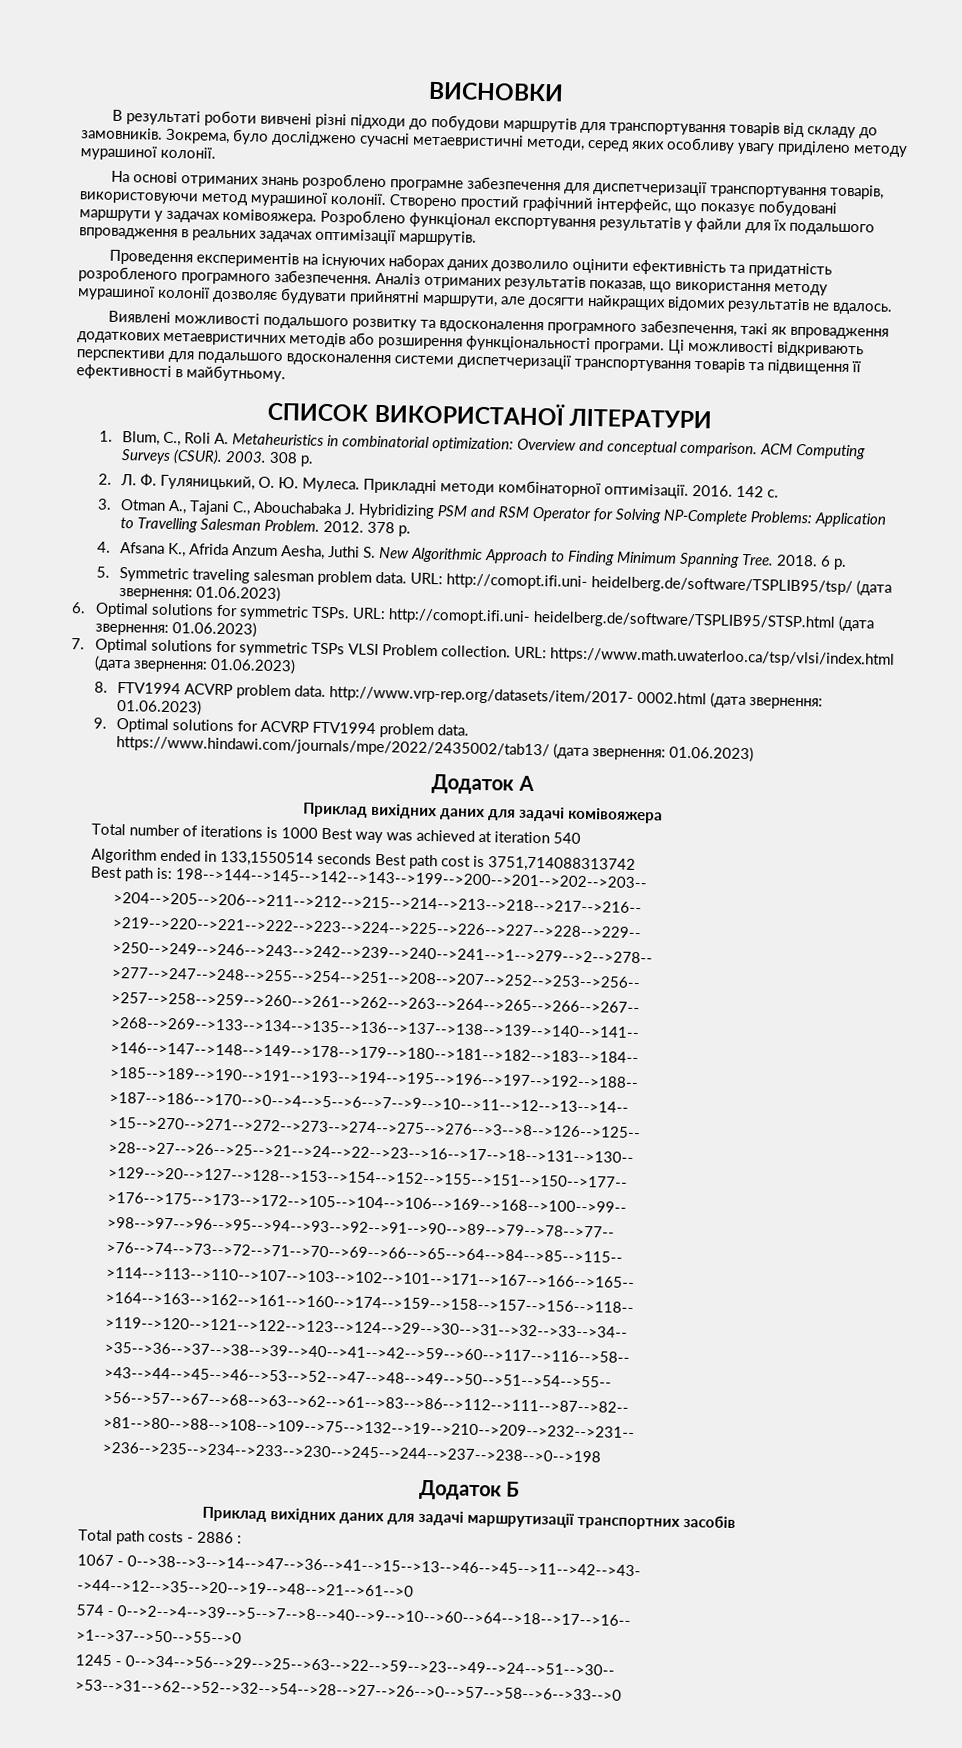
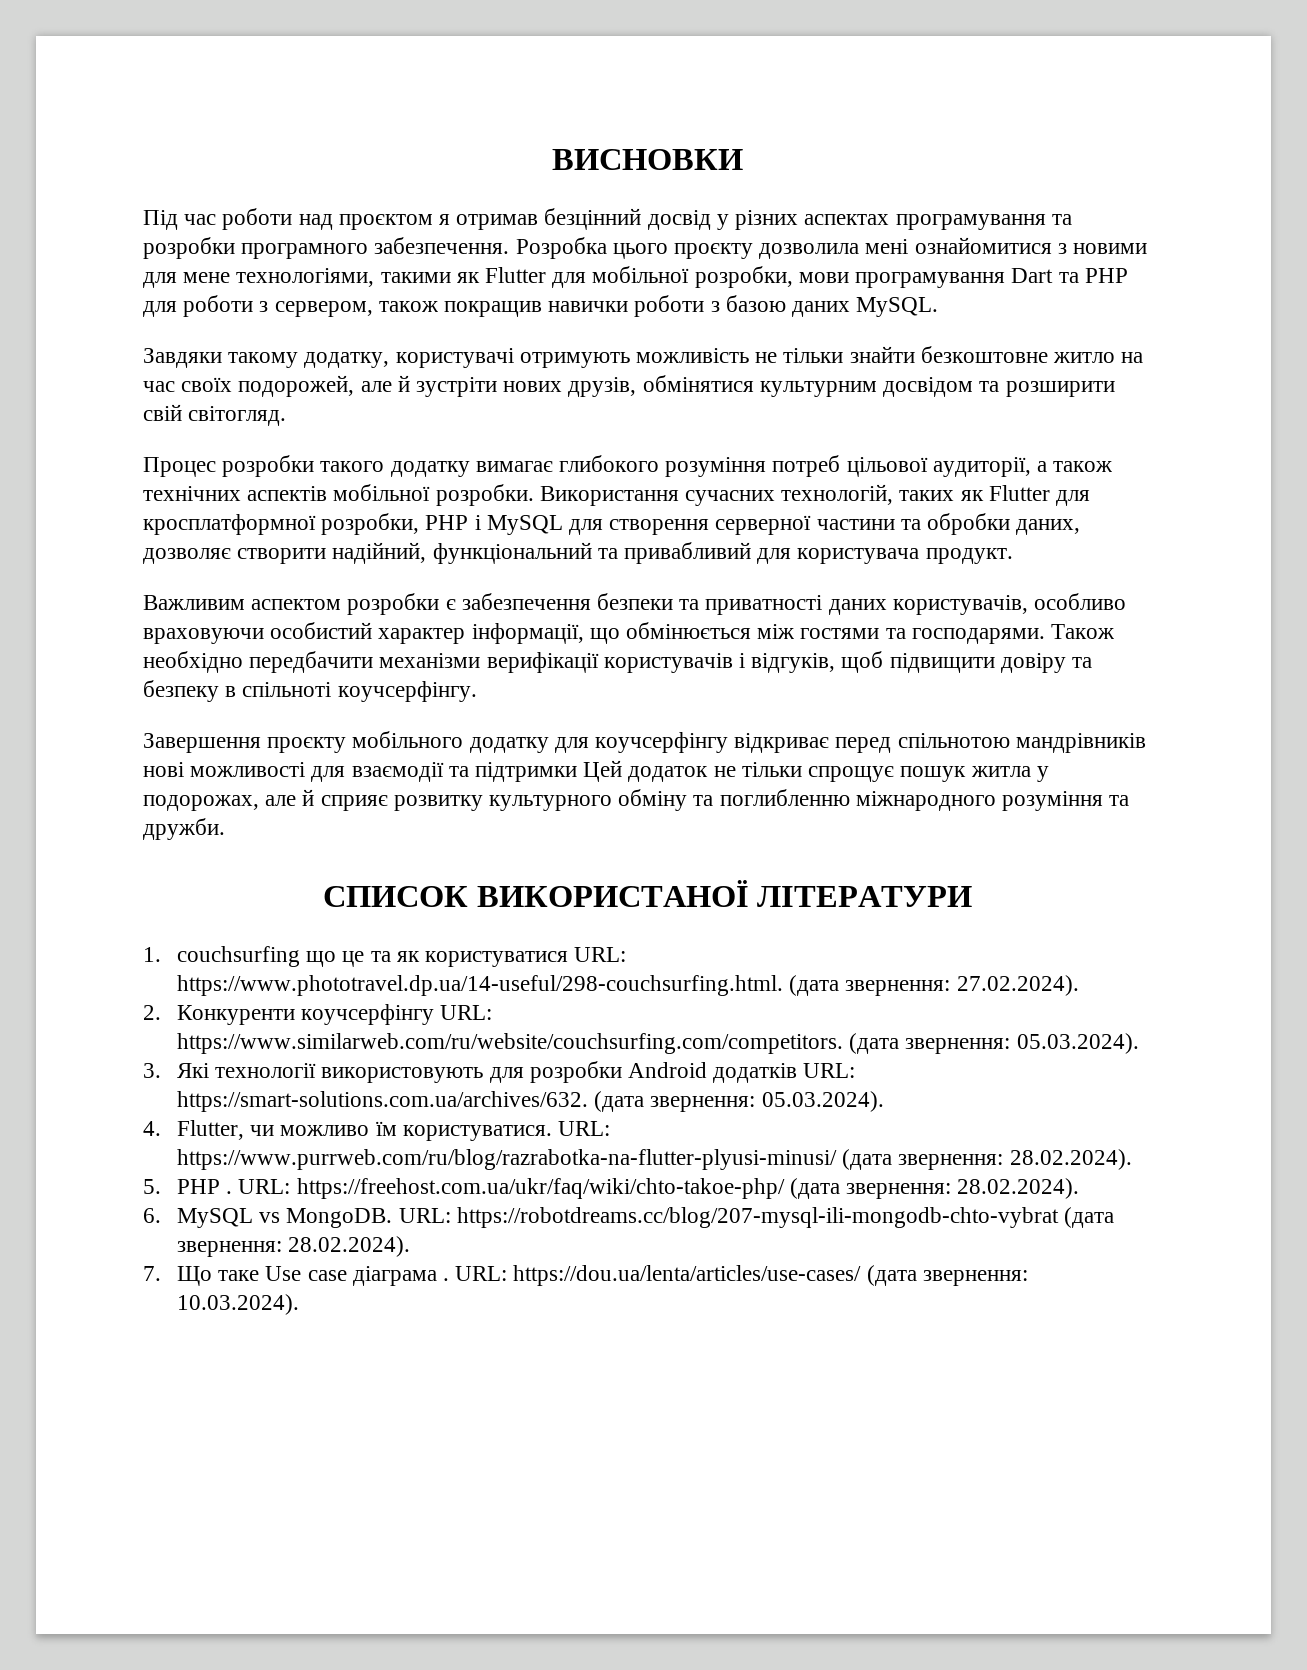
- В результаті роботи вивчені різні підходи до побудови маршрутів для транспортування товарів від складу до замовників. Зокрема, було досліджено сучасні метаевристичні методи, серед яких особливу увагу приділено методу мурашиної колонії.
- На основі отриманих знань розроблено програмне забезпечення для диспетчеризації транспортування товарів, використовуючи метод мурашиної колонії. Створено простий графічний інтерфейс, що показує побудовані маршрути у задачах комівояжера. Розроблено функціонал експортування результатів у файли для їх подальшого впровадження в реальних задачах оптимізації маршрутів.
- Проведення експериментів на існуючих наборах даних дозволило оцінити ефективність та придатність розробленого програмного забезпечення. Аналіз отриманих результатів показав, що використання методу мурашиної колонії дозволяє будувати прийнятні маршрути, але досягти найкращих відомих результатів не вдалось.
- Виявлені можливості подальшого розвитку та вдосконалення програмного забезпечення, такі як впровадження додаткових метаевристичних методів або розширення функціональності програми. Ці можливості відкривають перспективи для подальшого вдосконалення системи диспетчеризації транспортування товарів та підвищення її ефективності в майбутньому.
+ Під час роботи над проєктом я отримав безцінний досвід у різних аспектах програмування та розробки програмного забезпечення. Розробка цього проєкту дозволила мені ознайомитися з новими для мене технологіями, такими як Flutter для мобільної розробки, мови програмування Dart та PHP для роботи з сервером, також покращив навички роботи з базою даних MySQL.
+ Завдяки такому додатку, користувачі отримують можливість не тільки знайти безкоштовне житло на час своїх подорожей, але й зустріти нових друзів, обмінятися культурним досвідом та розширити свій світогляд.
+ Процес розробки такого додатку вимагає глибокого розуміння потреб цільової аудиторії, а також технічних аспектів мобільної розробки. Використання сучасних технологій, таких як Flutter для кросплатформної розробки, PHP і MySQL для створення серверної частини та обробки даних, дозволяє створити надійний, функціональний та привабливий для користувача продукт.
+ Важливим аспектом розробки є забезпечення безпеки та приватності даних користувачів, особливо враховуючи особистий характер інформації, що обмінюється між гостями та господарями. Також необхідно передбачити механізми верифікації користувачів і відгуків, щоб підвищити довіру та безпеку в спільноті коучсерфінгу.
+ Завершення проєкту мобільного додатку для коучсерфінгу відкриває перед спільнотою мандрівників нові можливості для взаємодії та підтримки Цей додаток не тільки спрощує пошук житла у подорожах, але й сприяє розвитку культурного обміну та поглибленню міжнародного розуміння та дружби.
  СПИСОК ВИКОРИСТАНОЇ ЛІТЕРАТУРИ
- 1. Blum, C., Roli A. Metaheuristics in combinatorial optimization: Overview and conceptual comparison. ACM Computing Surveys (CSUR). 2003. 308 p.
- 2. Л. Ф. Гуляницький, О. Ю. Мулеса. Прикладні методи комбінаторної оптимізації. 2016. 142 с.
- 3. Otman A., Tajani C., Abouchabaka J. Hybridizing PSM and RSM Operator for Solving NP-Complete Problems: Application to Travelling Salesman Problem. 2012. 378 p.
- 4. Afsana K., Afrida Anzum Aesha, Juthi S. New Algorithmic Approach to Finding Minimum Spanning Tree. 2018. 6 p.
- 5. Symmetric traveling salesman problem data. URL: http://comopt.ifi.uni- heidelberg.de/software/TSPLIB95/tsp/ (дата звернення: 01.06.2023)
+ 1. couchsurfing що це та як користуватися URL: https://www.phototravel.dp.ua/14-useful/298-couchsurfing.html. (дата звернення: 27.02.2024).
+ 2. Конкуренти коучсерфінгу URL: https://www.similarweb.com/ru/website/couchsurfing.com/competitors. (дата звернення: 05.03.2024).
+ 3. Які технології використовують для розробки Android додатків URL: https://smart-solutions.com.ua/archives/632. (дата звернення: 05.03.2024).
+ 4. Flutter, чи можливо їм користуватися. URL: https://www.purrweb.com/ru/blog/razrabotka-na-flutter-plyusi-minusi/ (дата звернення: 28.02.2024).
+ 5. PHP . URL: https://freehost.com.ua/ukr/faq/wiki/chto-takoe-php/ (дата звернення: 28.02.2024).
- 6. Optimal solutions for symmetric TSPs. URL: http://comopt.ifi.uni- heidelberg.de/software/TSPLIB95/STSP.html (дата звернення: 01.06.2023)
+ 6. MySQL vs MongoDB. URL: https://robotdreams.cc/blog/207-mysql-ili-mongodb-chto-vybrat (дата звернення: 28.02.2024).
- 7. Optimal solutions for symmetric TSPs VLSI Problem collection. URL: https://www.math.uwaterloo.ca/tsp/vlsi/index.html (дата звернення: 01.06.2023)
- 8. FTV1994 ACVRP problem data. http://www.vrp-rep.org/datasets/item/2017- 0002.html (дата звернення: 01.06.2023)
- 9. Optimal solutions for ACVRP FTV1994 problem data. https://www.hindawi.com/journals/mpe/2022/2435002/tab13/ (дата звернення: 01.06.2023)
- Додаток А
- Приклад вихідних даних для задачі комівояжера
- Total number of iterations is 1000 Best way was achieved at iteration 540
- Algorithm ended in 133,1550514 seconds Best path cost is 3751,714088313742
- Best path is: 198-->144-->145-->142-->143-->199-->200-->201-->202-->203--
- >204-->205-->206-->211-->212-->215-->214-->213-->218-->217-->216--
- >219-->220-->221-->222-->223-->224-->225-->226-->227-->228-->229--
- >250-->249-->246-->243-->242-->239-->240-->241-->1-->279-->2-->278--
- >277-->247-->248-->255-->254-->251-->208-->207-->252-->253-->256--
- >257-->258-->259-->260-->261-->262-->263-->264-->265-->266-->267--
- >268-->269-->133-->134-->135-->136-->137-->138-->139-->140-->141--
- >146-->147-->148-->149-->178-->179-->180-->181-->182-->183-->184--
- >185-->189-->190-->191-->193-->194-->195-->196-->197-->192-->188--
- >187-->186-->170-->0-->4-->5-->6-->7-->9-->10-->11-->12-->13-->14--
- >15-->270-->271-->272-->273-->274-->275-->276-->3-->8-->126-->125--
- >28-->27-->26-->25-->21-->24-->22-->23-->16-->17-->18-->131-->130--
- >129-->20-->127-->128-->153-->154-->152-->155-->151-->150-->177--
- >176-->175-->173-->172-->105-->104-->106-->169-->168-->100-->99--
- >98-->97-->96-->95-->94-->93-->92-->91-->90-->89-->79-->78-->77--
- >76-->74-->73-->72-->71-->70-->69-->66-->65-->64-->84-->85-->115--
- >114-->113-->110-->107-->103-->102-->101-->171-->167-->166-->165--
- >164-->163-->162-->161-->160-->174-->159-->158-->157-->156-->118--
- >119-->120-->121-->122-->123-->124-->29-->30-->31-->32-->33-->34--
- >35-->36-->37-->38-->39-->40-->41-->42-->59-->60-->117-->116-->58--
- >43-->44-->45-->46-->53-->52-->47-->48-->49-->50-->51-->54-->55--
- >56-->57-->67-->68-->63-->62-->61-->83-->86-->112-->111-->87-->82--
- >81-->80-->88-->108-->109-->75-->132-->19-->210-->209-->232-->231--
- >236-->235-->234-->233-->230-->245-->244-->237-->238-->0-->198
- Додаток Б
- Приклад вихідних даних для задачі маршрутизації транспортних засобів
- Total path costs - 2886 :
- 1067 - 0-->38-->3-->14-->47-->36-->41-->15-->13-->46-->45-->11-->42-->43-
- ->44-->12-->35-->20-->19-->48-->21-->61-->0
- 574 - 0-->2-->4-->39-->5-->7-->8-->40-->9-->10-->60-->64-->18-->17-->16--
- >1-->37-->50-->55-->0
- 1245 - 0-->34-->56-->29-->25-->63-->22-->59-->23-->49-->24-->51-->30--
- >53-->31-->62-->52-->32-->54-->28-->27-->26-->0-->57-->58-->6-->33-->0
+ 7. Що таке Use case діаграма . URL: https://dou.ua/lenta/articles/use-cases/ (дата звернення: 10.03.2024).

